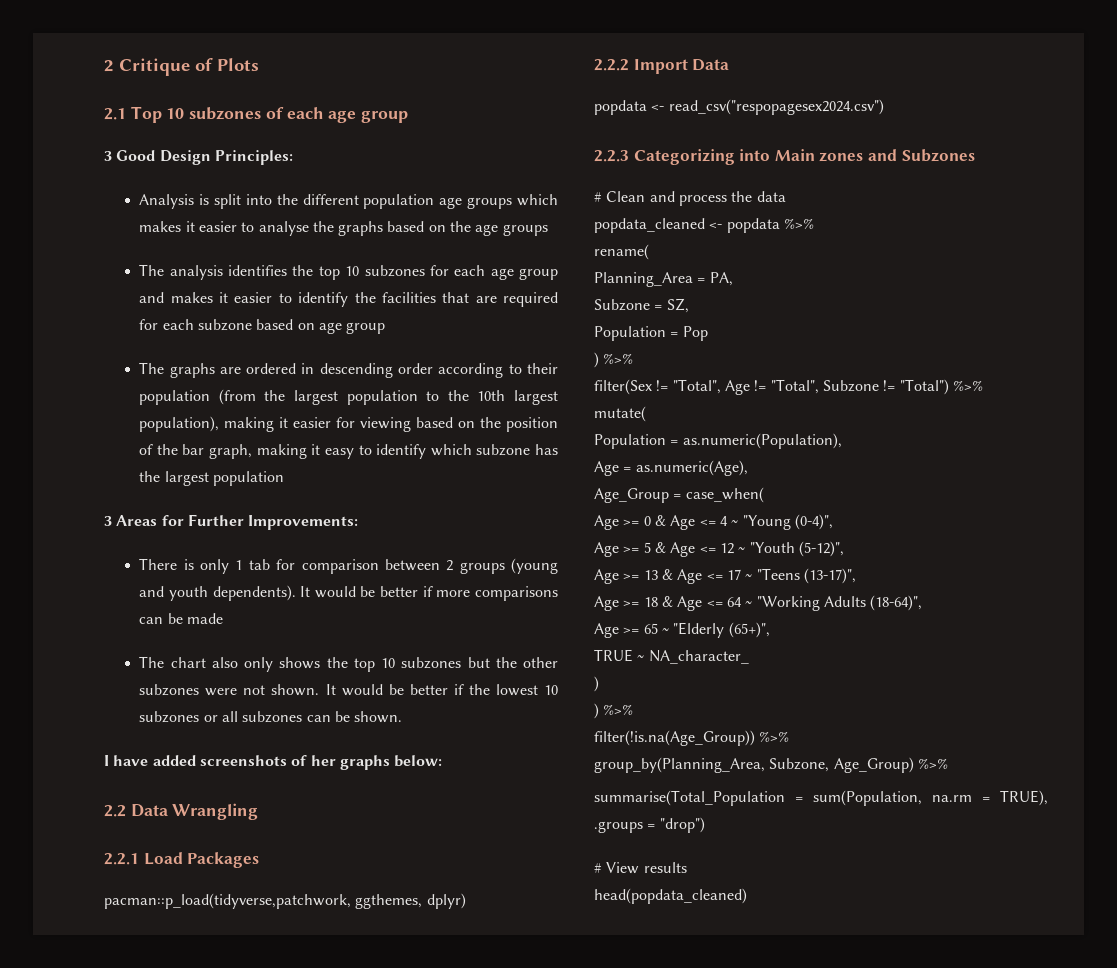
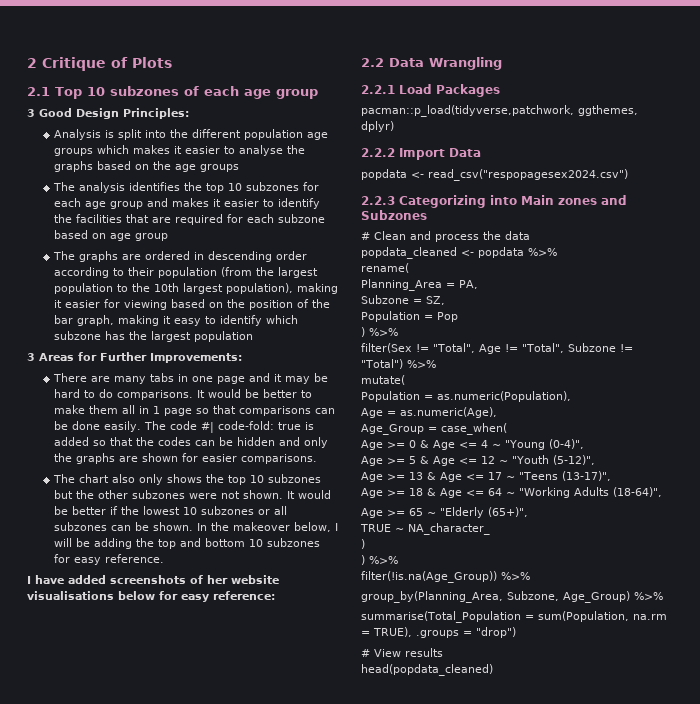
- There is only 1 tab for comparison between 2 groups (young and youth dependents). It would be better if more comparisons can be made
+ There are many tabs in one page and it may be hard to do comparisons. It would be better to make them all in 1 page so that comparisons can be done easily. The code #| code-fold: true is added so that the codes can be hidden and only the graphs are shown for easier comparisons.
+ In the makeover below, I will be adding the top and bottom 10 subzones for easy reference.
- I have added screenshots of her graphs below:
+ I have added screenshots of her website visualisations below for easy reference:

